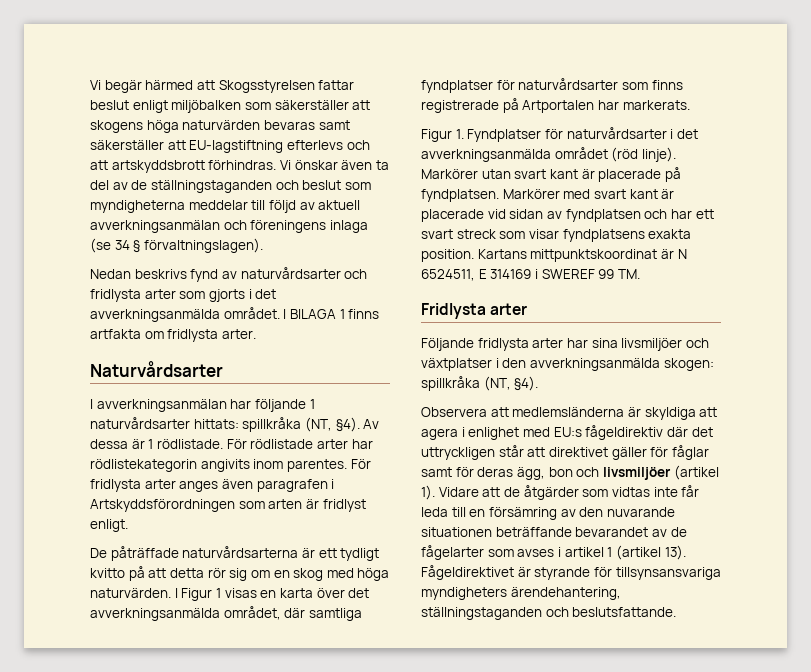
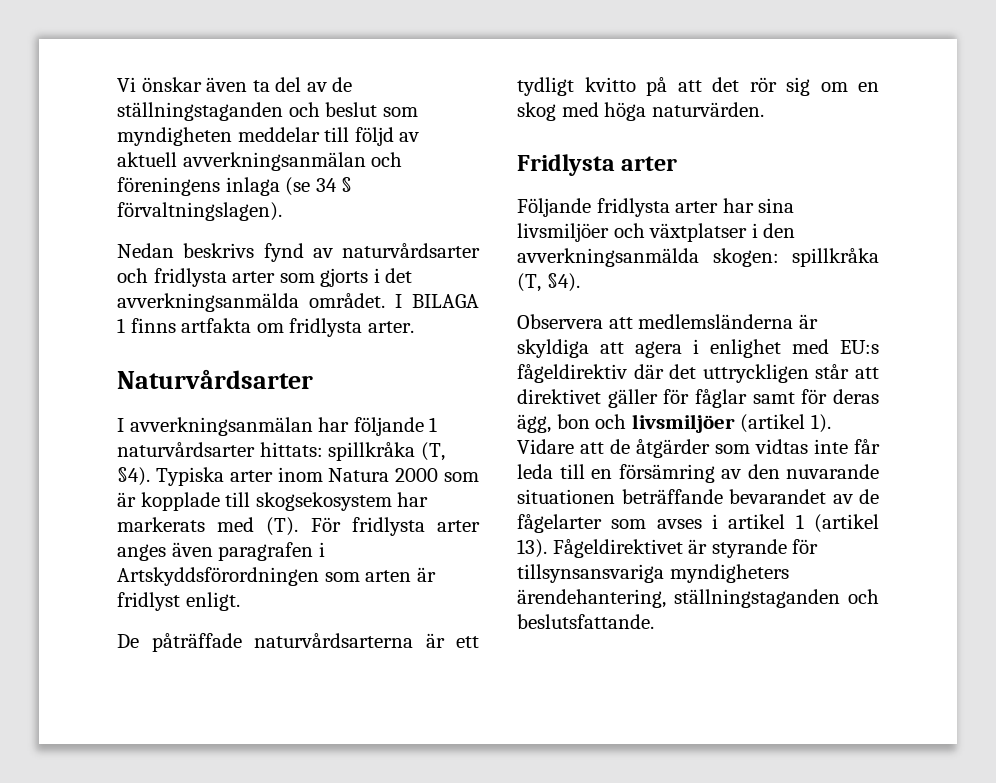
- Vi begär härmed att Skogsstyrelsen fattar beslut enligt miljöbalken som säkerställer att skogens höga naturvärden bevaras samt säkerställer att EU-lagstiftning efterlevs och att artskyddsbrott förhindras. Vi önskar även ta del av de ställningstaganden och beslut som myndigheterna meddelar till följd av aktuell avverkningsanmälan och föreningens inlaga (se 34 § förvaltningslagen).
+ Vi önskar även ta del av de ställningstaganden och beslut som myndigheten meddelar till följd av aktuell avverkningsanmälan och föreningens inlaga (se 34 § förvaltningslagen).
- I avverkningsanmälan har följande 1 naturvårdsarter hittats: spillkråka (NT, §4). Av dessa är 1 rödlistade. För rödlistade arter har rödlistekategorin angivits inom parentes. För fridlysta arter anges även paragrafen i Artskyddsförordningen som arten är fridlyst enligt.
+ I avverkningsanmälan har följande 1 naturvårdsarter hittats: spillkråka (T, §4). Typiska arter inom Natura 2000 som är kopplade till skogsekosystem har markerats med (T). För fridlysta arter anges även paragrafen i Artskyddsförordningen som arten är fridlyst enligt.
- De påträffade naturvårdsarterna är ett tydligt kvitto på att detta rör sig om en skog med höga naturvärden. I Figur 1 visas en karta över det avverkningsanmälda området, där samtliga fyndplatser för naturvårdsarter som finns registrerade på Artportalen har markerats.
- Figur 1. Fyndplatser för naturvårdsarter i det avverkningsanmälda området (röd linje). Markörer utan svart kant är placerade på fyndplatsen. Markörer med svart kant är placerade vid sidan av fyndplatsen och har ett svart streck som visar fyndplatsens exakta position. Kartans mittpunktskoordinat är N 6524511, E 314169 i SWEREF 99 TM.
+ De påträffade naturvårdsarterna är ett tydligt kvitto på att det rör sig om en skog med höga naturvärden.
- Följande fridlysta arter har sina livsmiljöer och växtplatser i den avverkningsanmälda skogen: spillkråka (NT, §4).
+ Följande fridlysta arter har sina livsmiljöer och växtplatser i den avverkningsanmälda skogen: spillkråka (T, §4).

